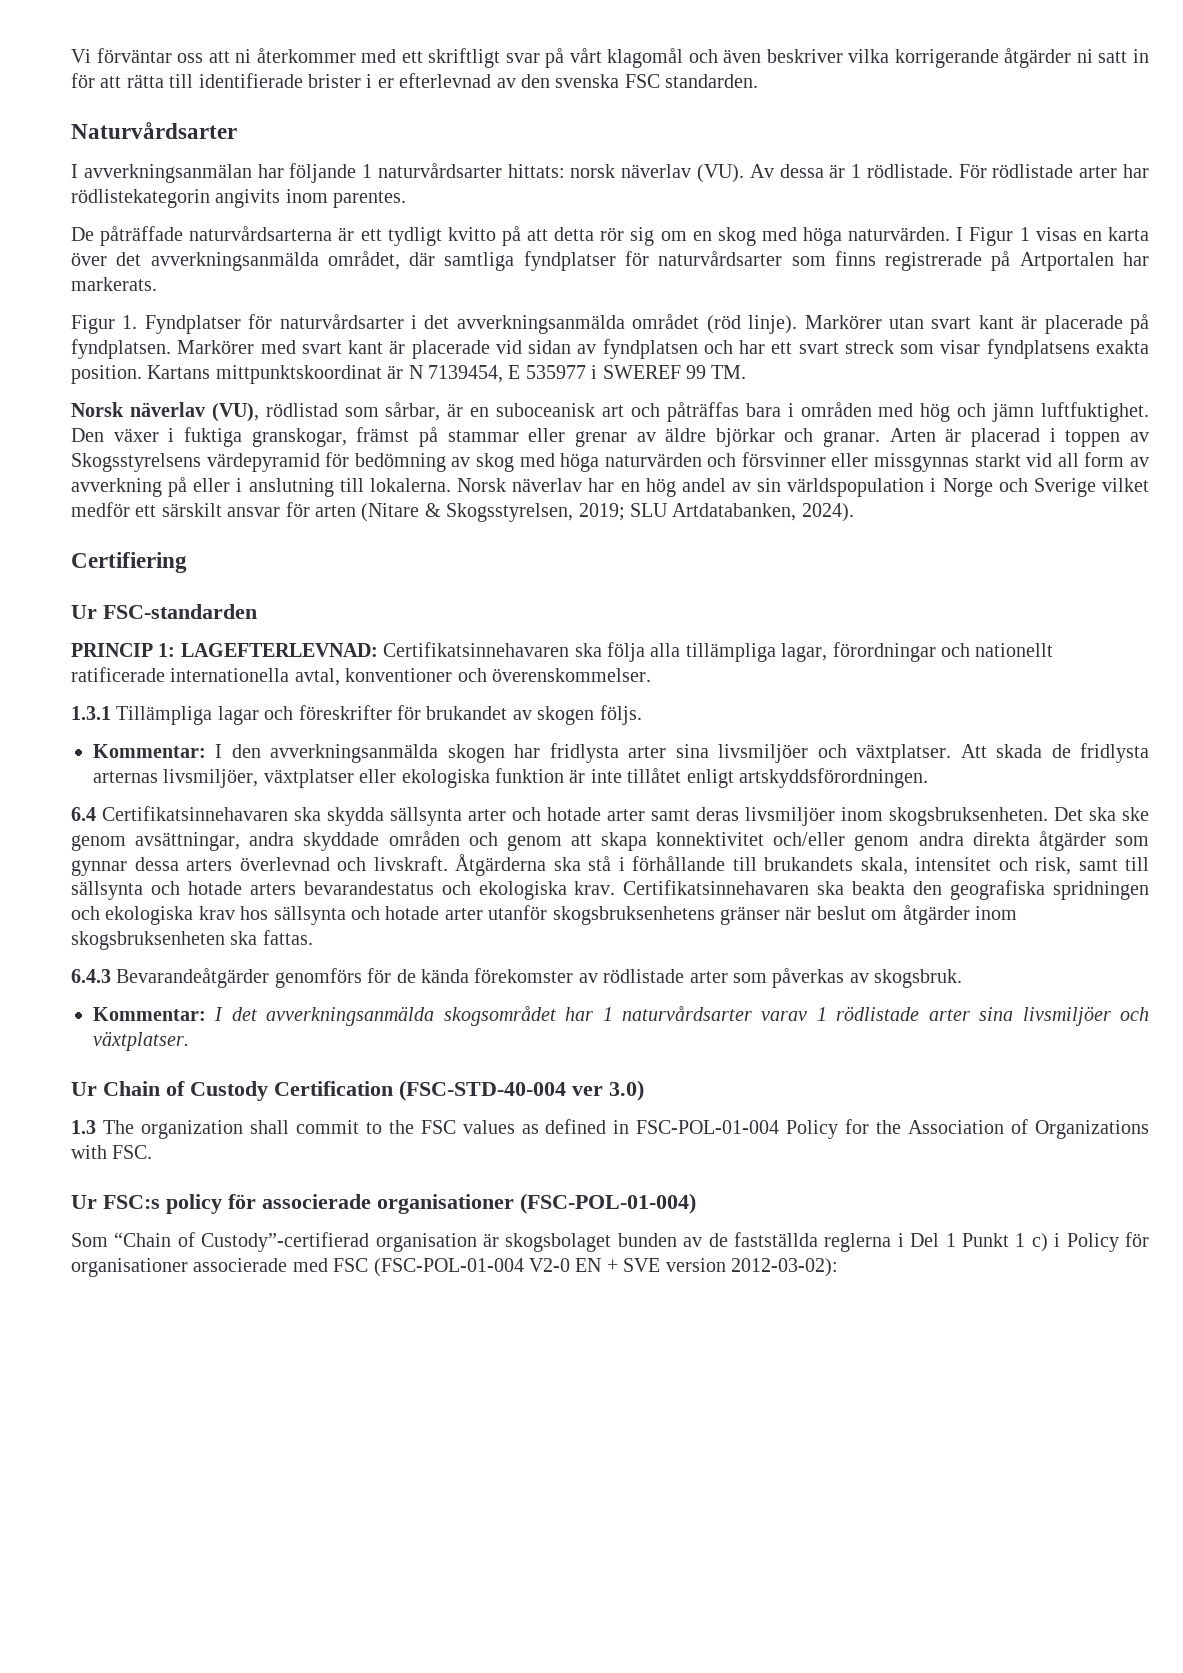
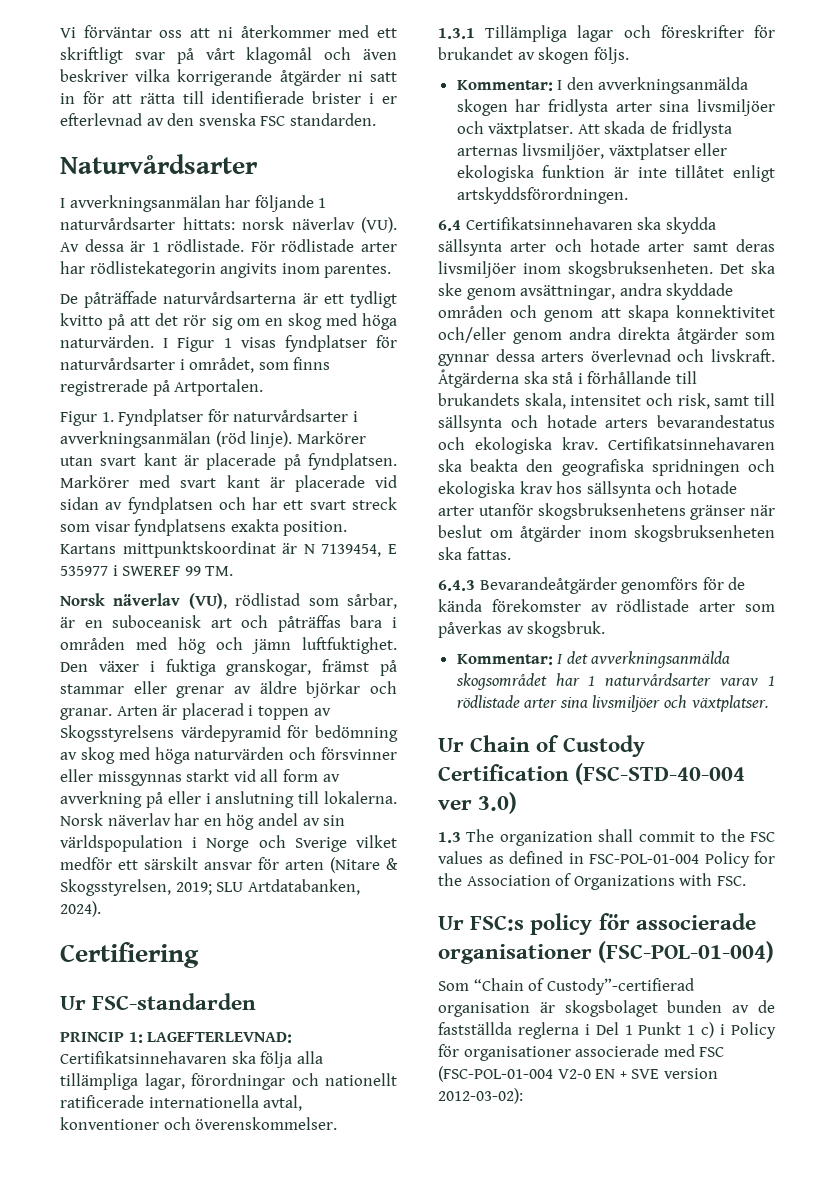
- De påträffade naturvårdsarterna är ett tydligt kvitto på att detta rör sig om en skog med höga naturvärden.
+ De påträffade naturvårdsarterna är ett tydligt kvitto på att det rör sig om en skog med höga naturvärden.
- I Figur 1 visas en karta över det avverkningsanmälda området, där samtliga fyndplatser för naturvårdsarter som finns registrerade på Artportalen har markerats.
+ I Figur 1 visas fyndplatser för naturvårdsarter i området, som finns registrerade på Artportalen.
- Figur 1. Fyndplatser för naturvårdsarter i det avverkningsanmälda området (röd linje).
+ Figur 1. Fyndplatser för naturvårdsarter i avverkningsanmälan (röd linje).

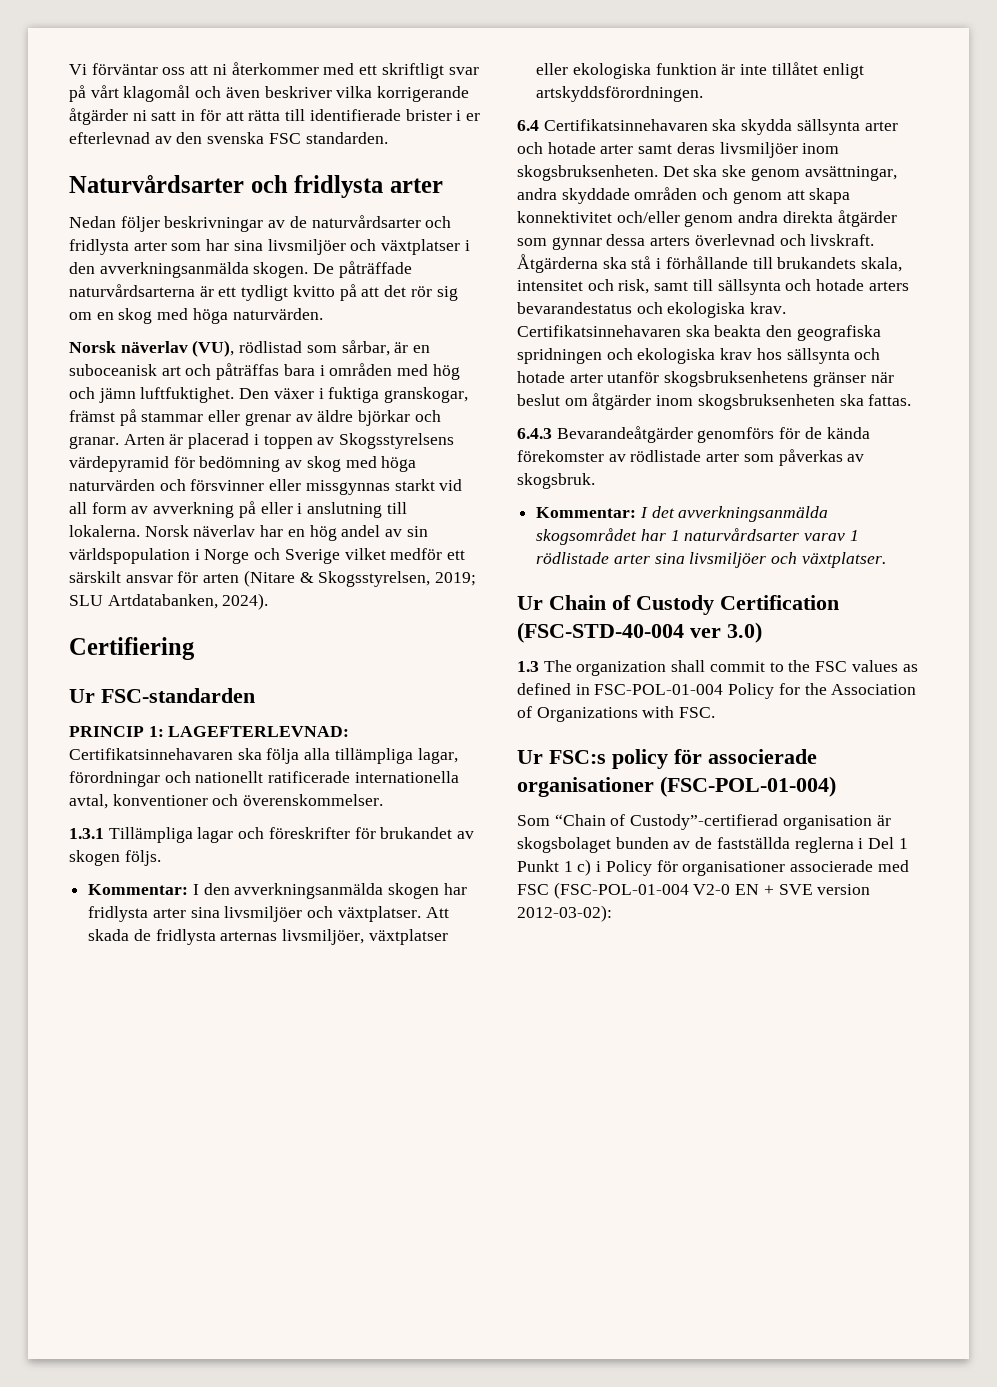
- Naturvårdsarter
- I avverkningsanmälan har följande 1 naturvårdsarter hittats: norsk näverlav (VU). Av dessa är 1 rödlistade. För rödlistade arter har rödlistekategorin angivits inom parentes.
- De påträffade naturvårdsarterna är ett tydligt kvitto på att det rör sig om en skog med höga naturvärden. I Figur 1 visas fyndplatser för naturvårdsarter i området, som finns registrerade på Artportalen.
- Figur 1. Fyndplatser för naturvårdsarter i avverkningsanmälan (röd linje). Markörer utan svart kant är placerade på fyndplatsen. Markörer med svart kant är placerade vid sidan av fyndplatsen och har ett svart streck som visar fyndplatsens exakta position. Kartans mittpunktskoordinat är N 7139454, E 535977 i SWEREF 99 TM.
+ Naturvårdsarter och fridlysta arter
+ Nedan följer beskrivningar av de naturvårdsarter och fridlysta arter som har sina livsmiljöer och växtplatser i den avverkningsanmälda skogen. De påträffade naturvårdsarterna är ett tydligt kvitto på att det rör sig om en skog med höga naturvärden.

